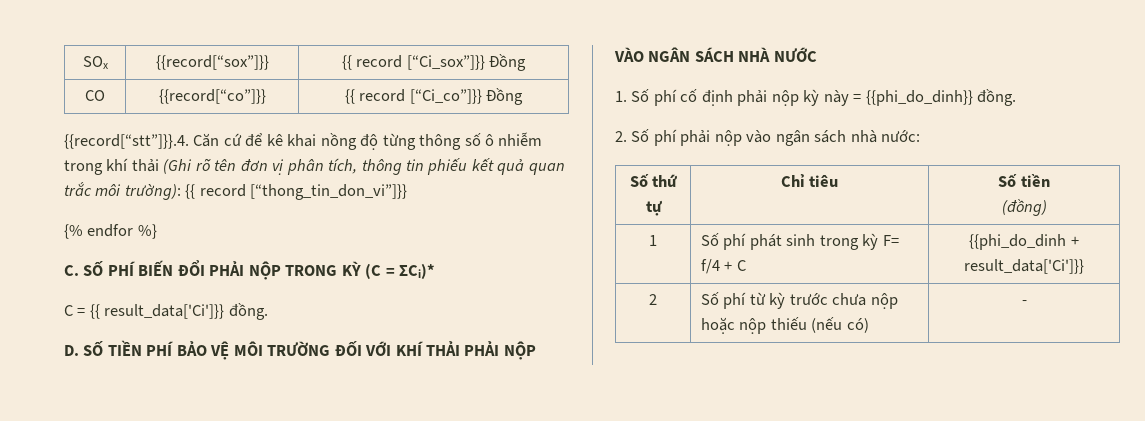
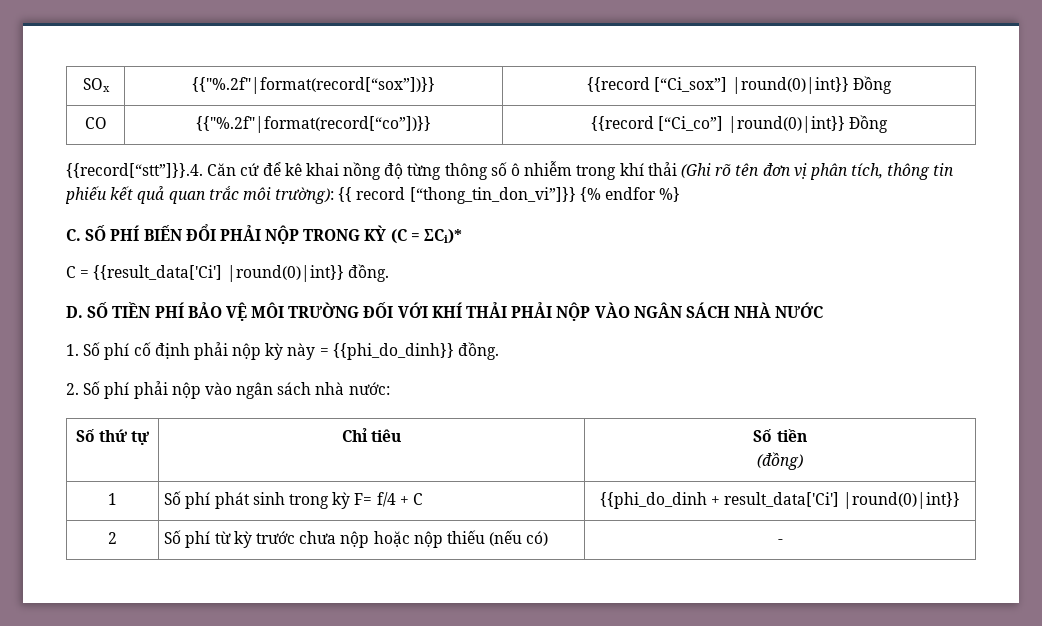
- SOx | {{record[“sox”]}} | {{ record [“Ci_sox”]}} Đồng
- CO | {{record[“co”]}} | {{ record [“Ci_co”]}} Đồng
+ SOx | {{"%.2f"|format(record[“sox”])}} | {{record [“Ci_sox”] |round(0)|int}} Đồng
+ CO | {{"%.2f"|format(record[“co”])}} | {{record [“Ci_co”] |round(0)|int}} Đồng
- {{record[“stt”]}}.4. Căn cứ để kê khai nồng độ từng thông số ô nhiễm trong khí thải (Ghi rõ tên đơn vị phân tích, thông tin phiếu kết quả quan trắc môi trường): {{ record [“thong_tin_don_vi”]}}
- {% endfor %}
+ {{record[“stt”]}}.4. Căn cứ để kê khai nồng độ từng thông số ô nhiễm trong khí thải (Ghi rõ tên đơn vị phân tích, thông tin phiếu kết quả quan trắc môi trường): {{ record [“thong_tin_don_vi”]}} {% endfor %}
- C = {{ result_data['Ci']}} đồng.
+ C = {{result_data['Ci'] |round(0)|int}} đồng.
- 1 | Số phí phát sinh trong kỳ F= f/4 + C | {{phi_do_dinh + result_data['Ci']}}
+ 1 | Số phí phát sinh trong kỳ F= f/4 + C | {{phi_do_dinh + result_data['Ci'] |round(0)|int}}

